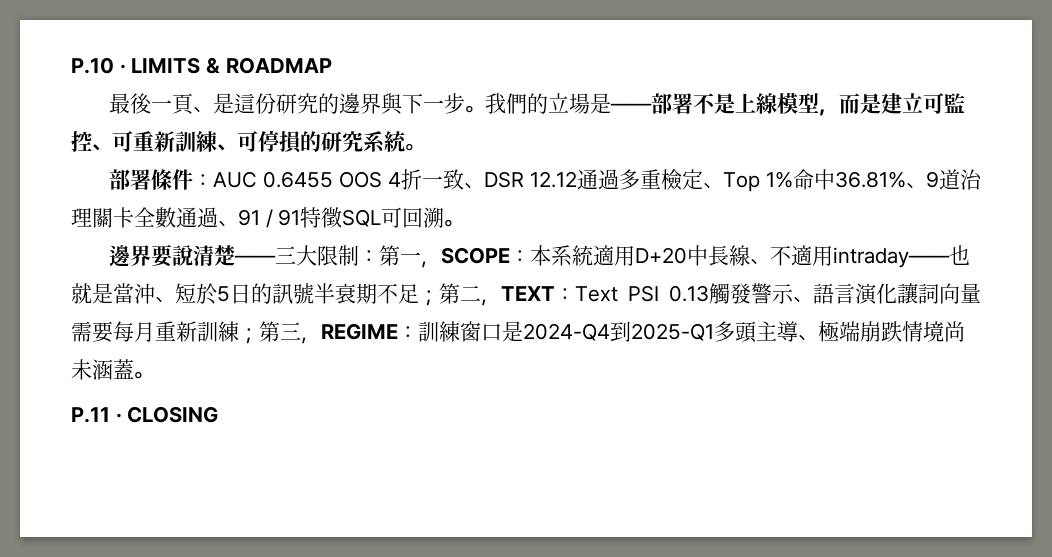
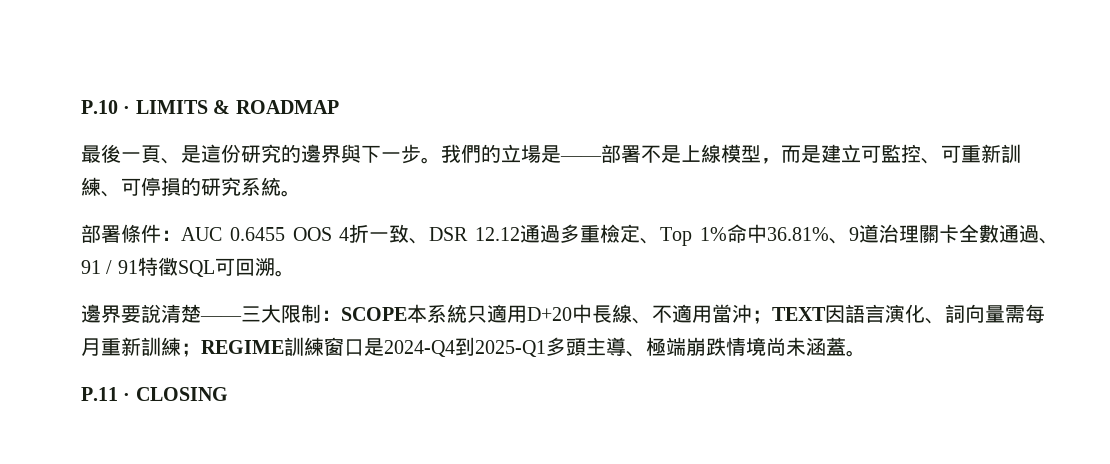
- 邊界要說清楚——三大限制：第一，SCOPE：本系統適用D+20中長線、不適用intraday——也就是當沖、短於5日的訊號半衰期不足；第二，TEXT：Text PSI 0.13觸發警示、語言演化讓詞向量需要每月重新訓練；第三，REGIME：訓練窗口是2024-Q4到2025-Q1多頭主導、極端崩跌情境尚未涵蓋。
+ 邊界要說清楚——三大限制：SCOPE本系統只適用D+20中長線、不適用當沖；TEXT因語言演化、詞向量需每月重新訓練；REGIME訓練窗口是2024-Q4到2025-Q1多頭主導、極端崩跌情境尚未涵蓋。

